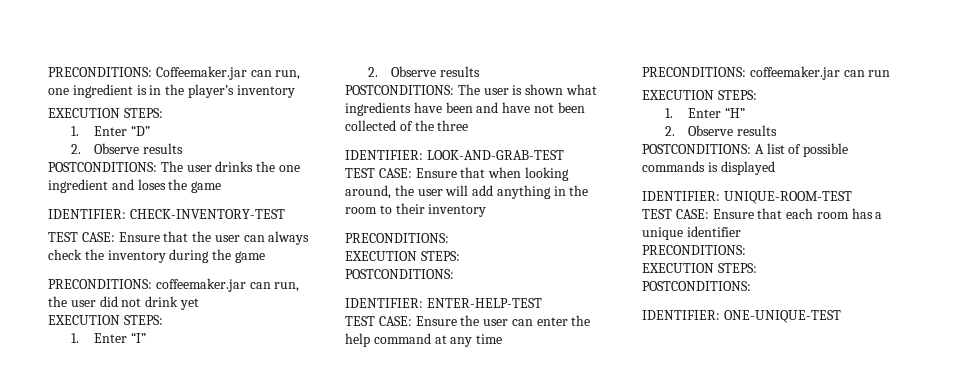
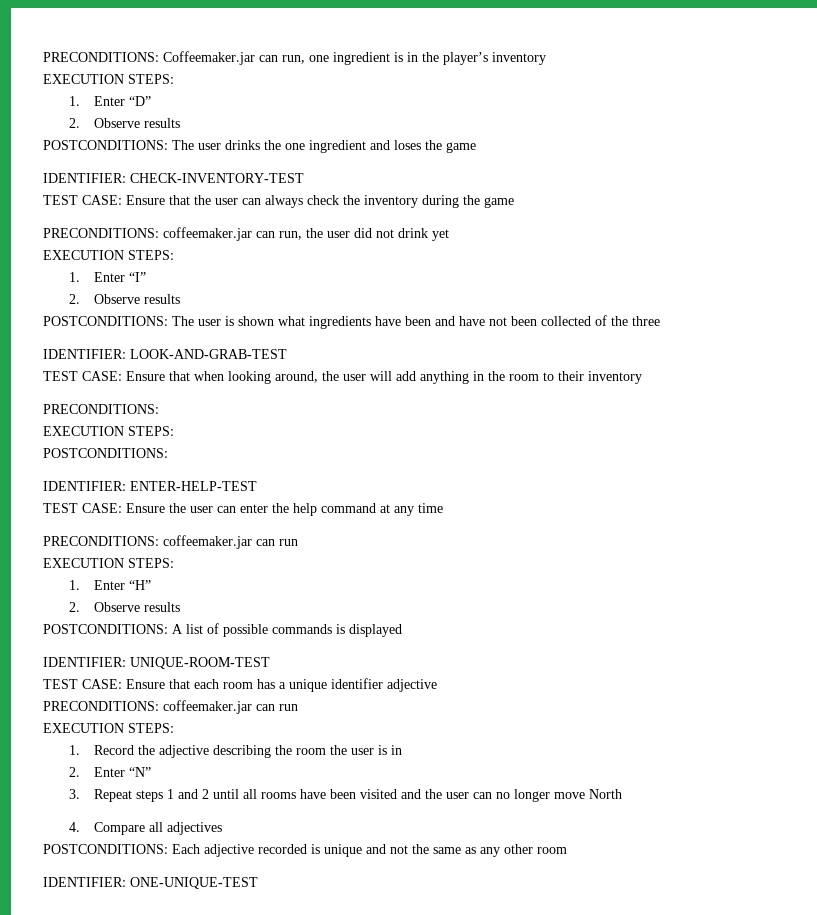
- TEST CASE: Ensure that each room has a unique identifier
- PRECONDITIONS:
+ TEST CASE: Ensure that each room has a unique identifier adjective
+ PRECONDITIONS: coffeemaker.jar can run
  EXECUTION STEPS:
- POSTCONDITIONS:
+ 1. Record the adjective describing the room the user is in
+ 2. Enter “N”
+ 3. Repeat steps 1 and 2 until all rooms have been visited and the user can no longer move North
+ 4. Compare all adjectives
+ POSTCONDITIONS: Each adjective recorded is unique and not the same as any other room

